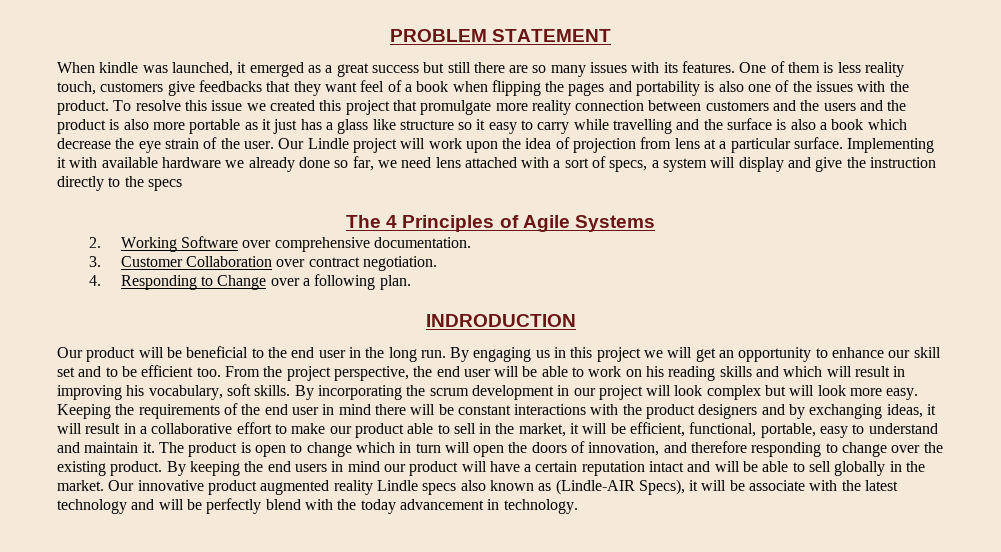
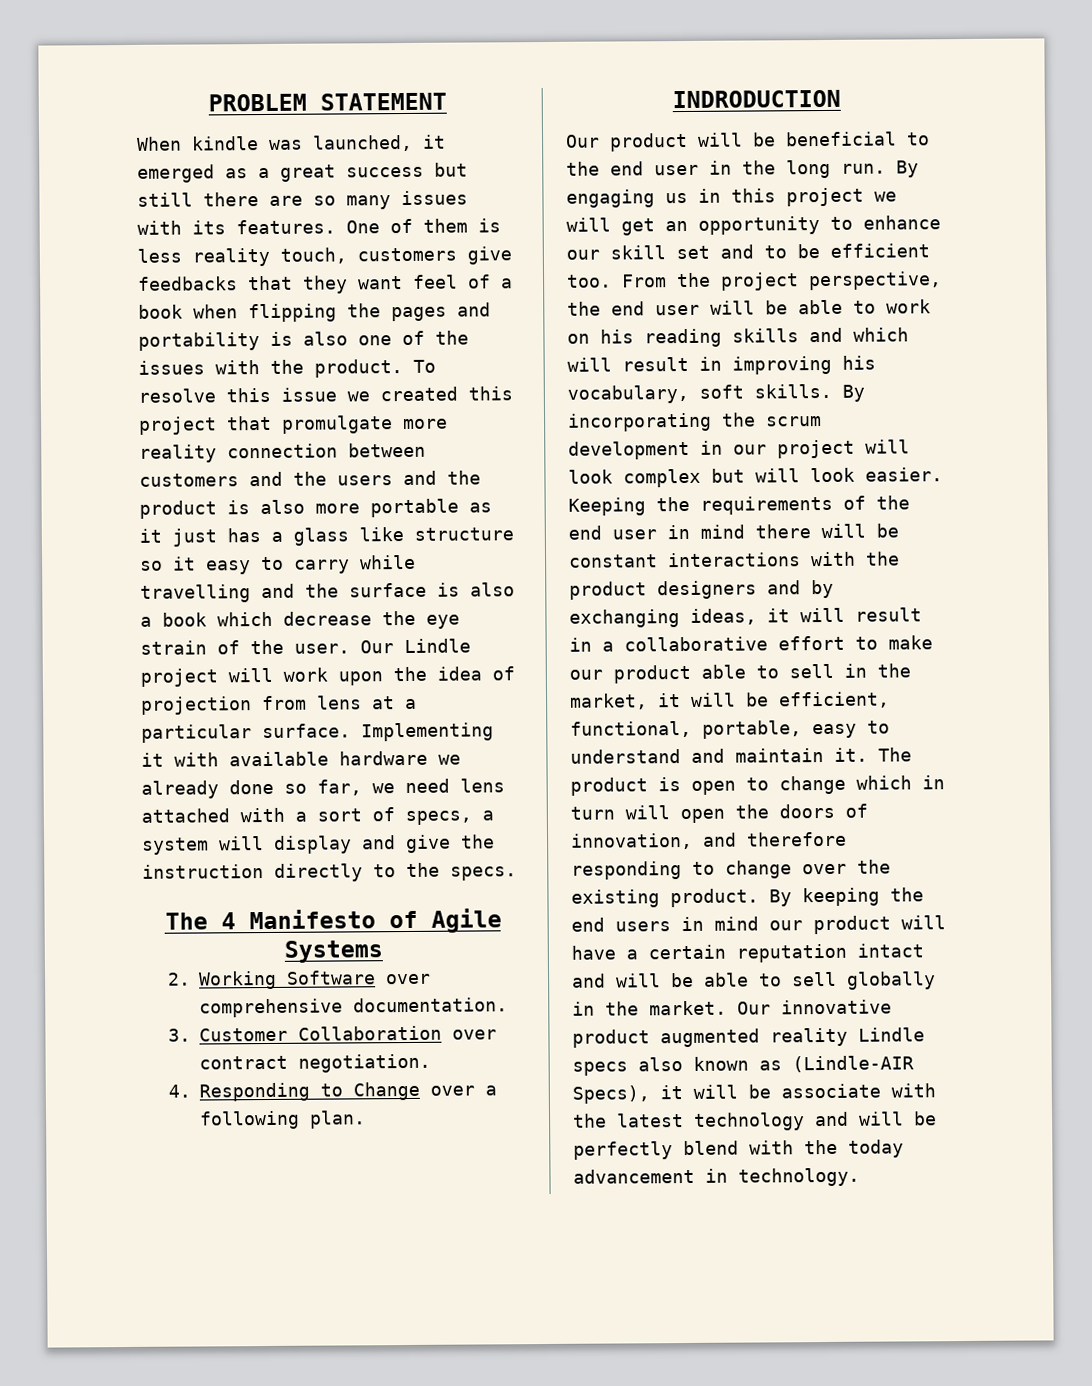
- Implementing it with available hardware we already done so far, we need lens attached with a sort of specs, a system will display and give the instruction directly to the specs
+ Implementing it with available hardware we already done so far, we need lens attached with a sort of specs, a system will display and give the instruction directly to the specs.
- The 4 Principles of Agile Systems
+ The 4 Manifesto of Agile Systems
- By incorporating the scrum development in our project will look complex but will look more easy.
+ By incorporating the scrum development in our project will look complex but will look easier.

